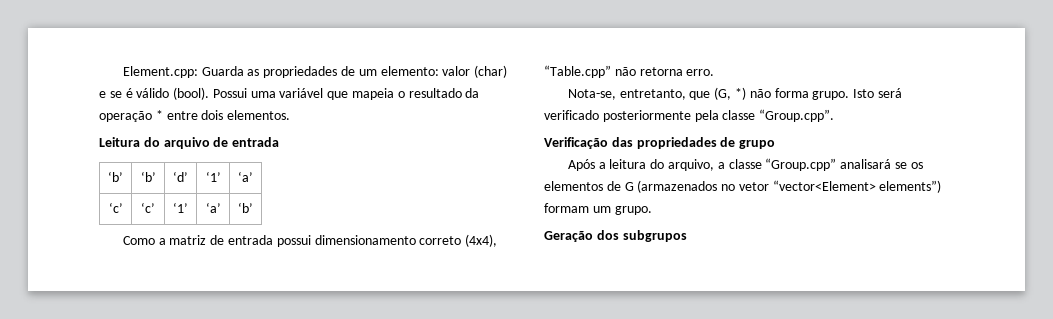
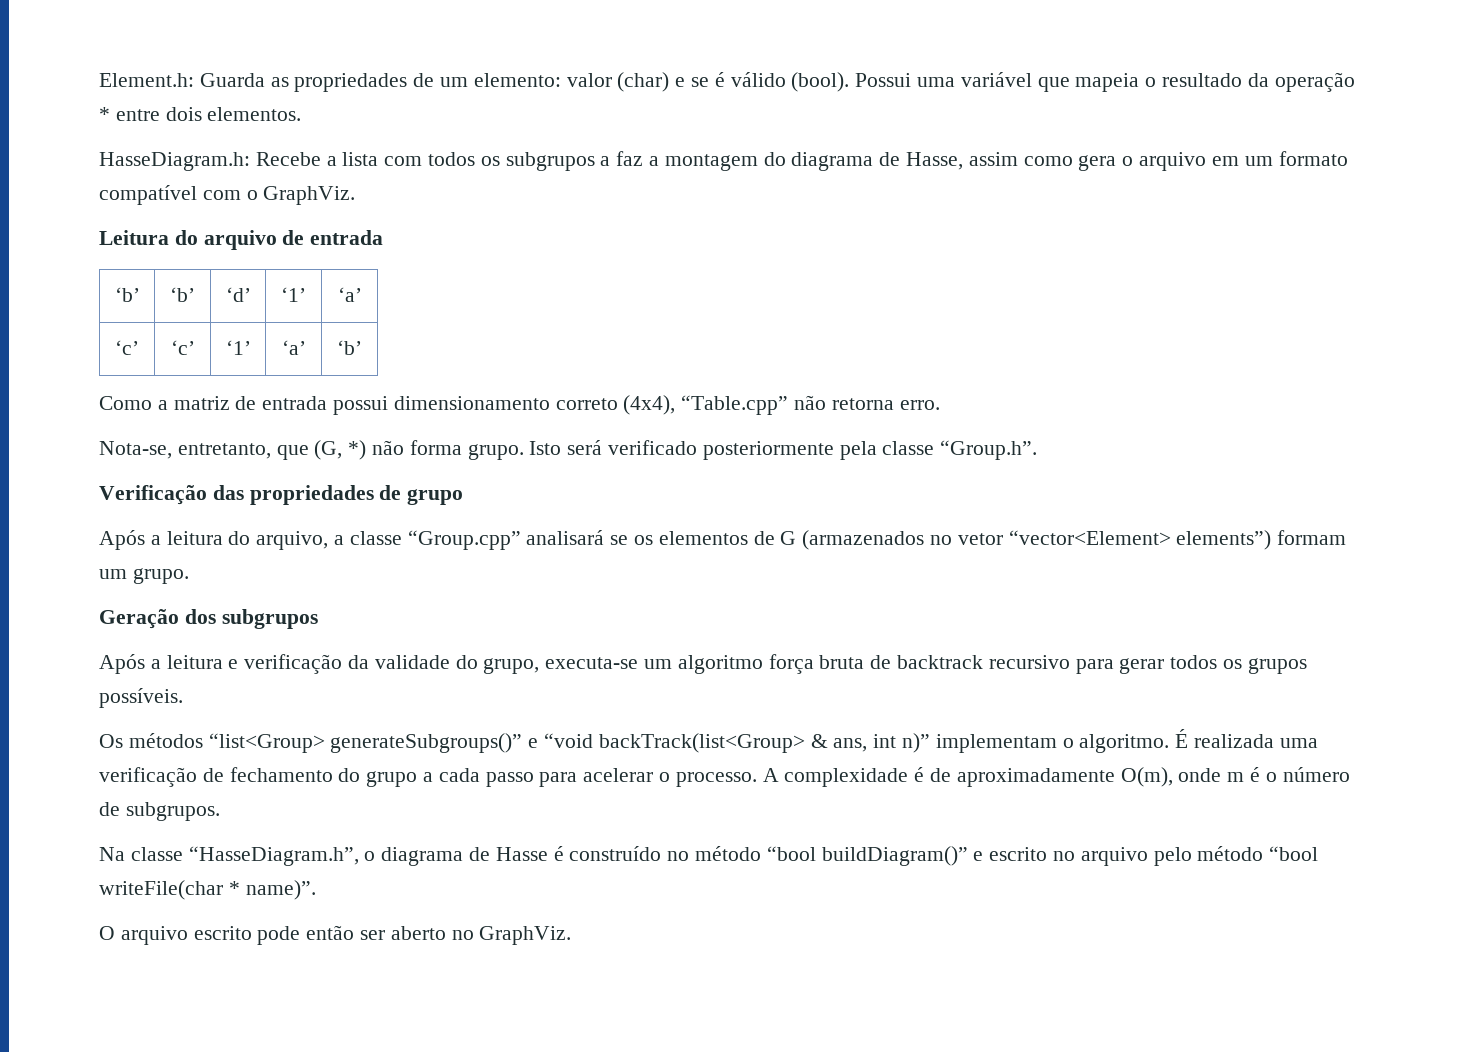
- Element.cpp: Guarda as propriedades de um elemento: valor (char) e se é válido (bool).
+ Element.h: Guarda as propriedades de um elemento: valor (char) e se é válido (bool).
+ HasseDiagram.h: Recebe a lista com todos os subgrupos a faz a montagem do diagrama de Hasse, assim como gera o arquivo em um formato compatível com o GraphViz.
- Isto será verificado posteriormente pela classe “Group.cpp”.
+ Isto será verificado posteriormente pela classe “Group.h”.
+ Após a leitura e verificação da validade do grupo, executa-se um algoritmo força bruta de backtrack recursivo para gerar todos os grupos possíveis.
+ Os métodos “list<Group> generateSubgroups()” e “void backTrack(list<Group> & ans, int n)” implementam o algoritmo. É realizada uma verificação de fechamento do grupo a cada passo para acelerar o processo. A complexidade é de aproximadamente O(m), onde m é o número de subgrupos.
+ Na classe “HasseDiagram.h”, o diagrama de Hasse é construído no método “bool buildDiagram()” e escrito no arquivo pelo método “bool writeFile(char * name)”.
+ O arquivo escrito pode então ser aberto no GraphViz.

